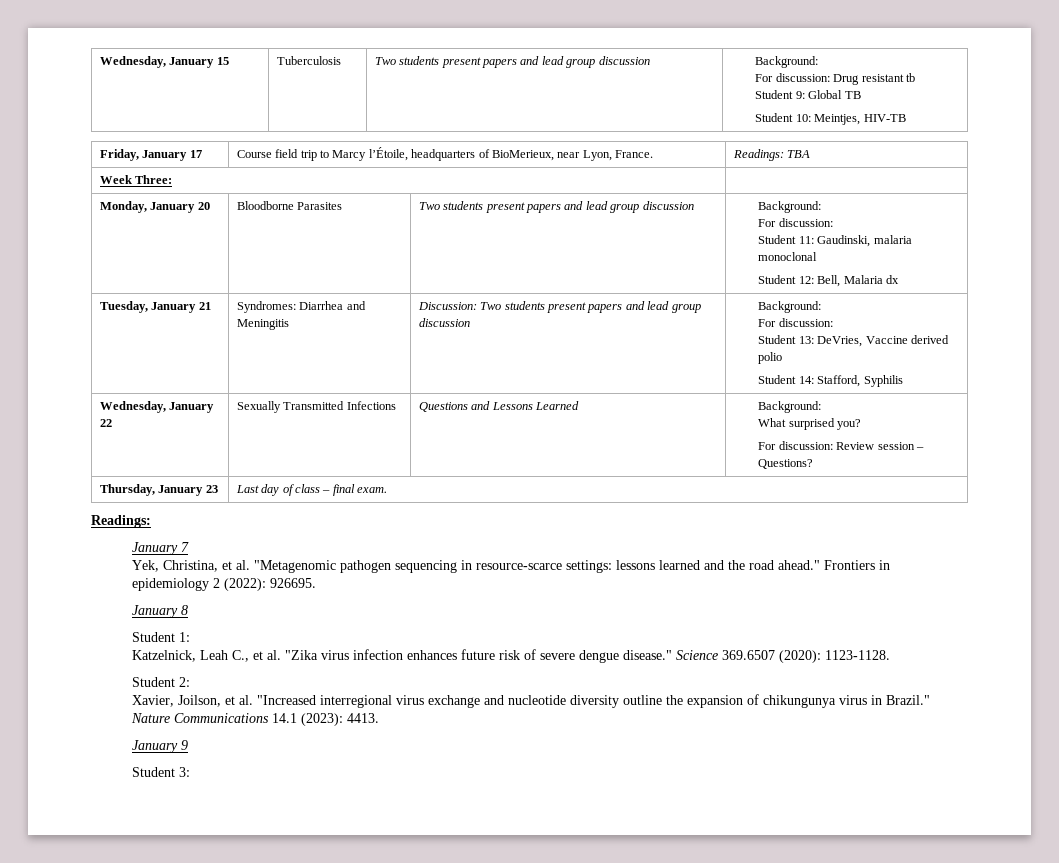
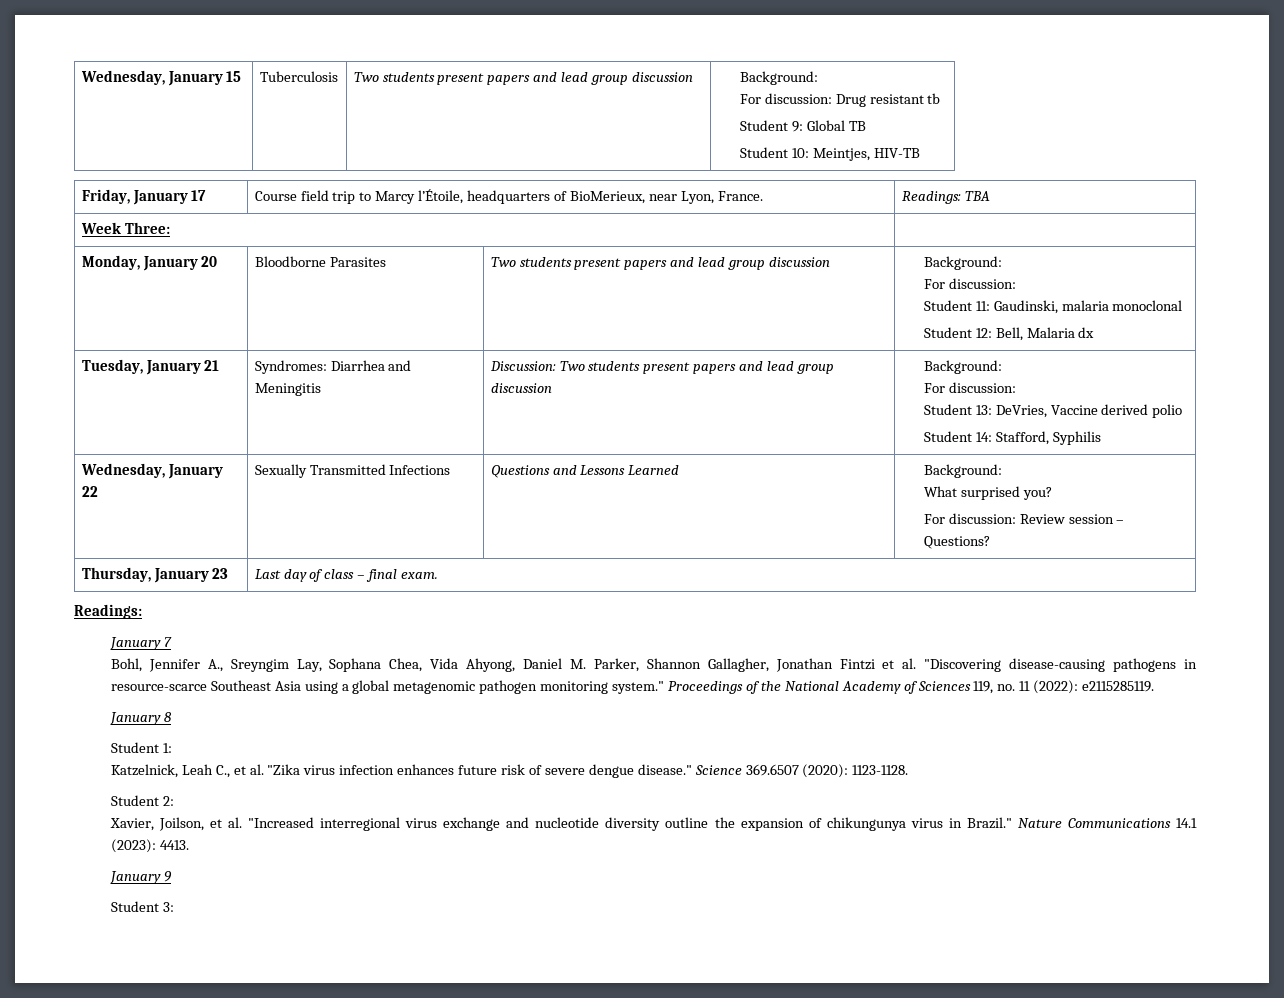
- Yek, Christina, et al. "Metagenomic pathogen sequencing in resource-scarce settings: lessons learned and the road ahead." Frontiers in epidemiology 2 (2022): 926695.
+ Bohl, Jennifer A., Sreyngim Lay, Sophana Chea, Vida Ahyong, Daniel M. Parker, Shannon Gallagher, Jonathan Fintzi et al. "Discovering disease-causing pathogens in resource-scarce Southeast Asia using a global metagenomic pathogen monitoring system." Proceedings of the National Academy of Sciences 119, no. 11 (2022): e2115285119.

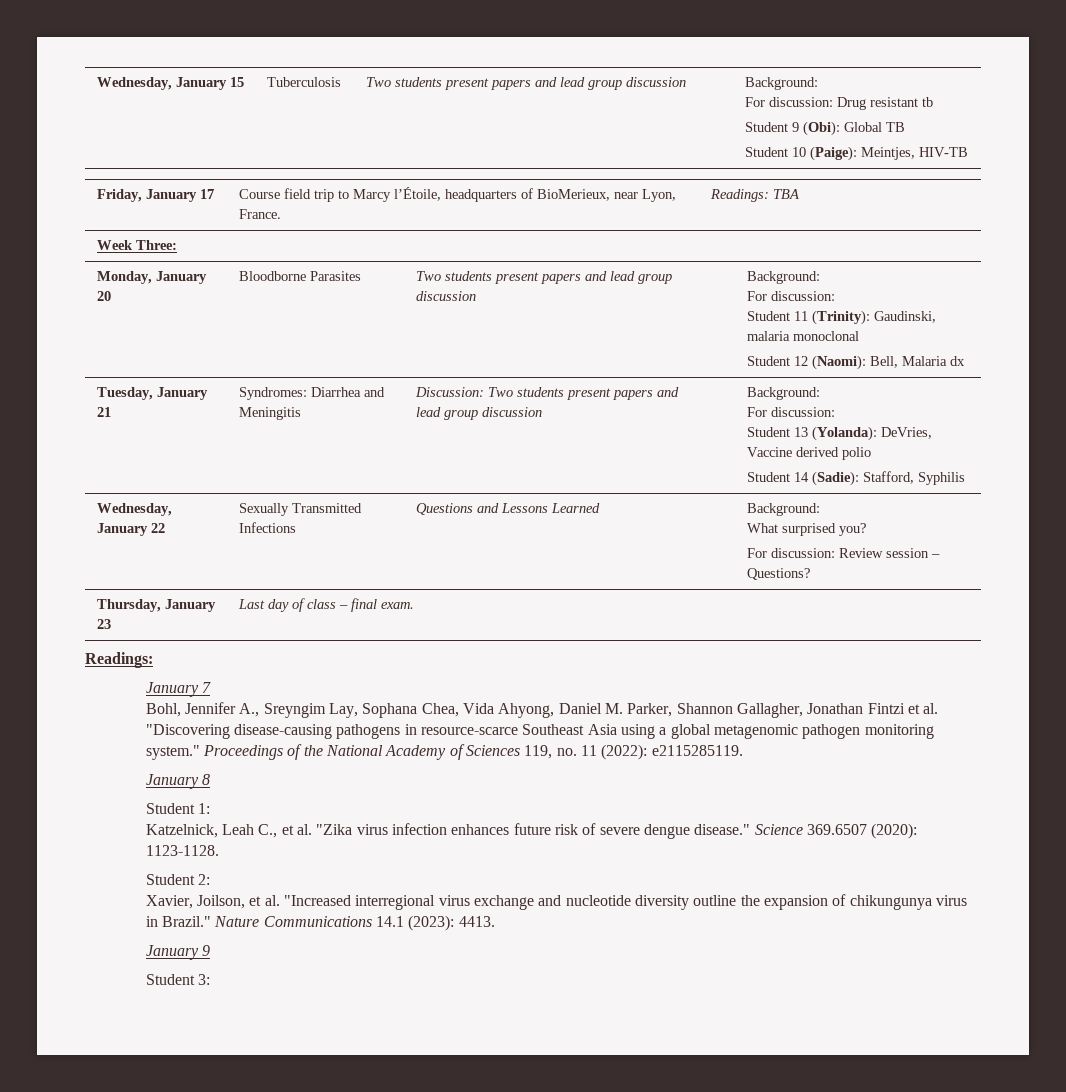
  Wednesday, January 15 | Tuberculosis | Two students present papers and lead group discussion | Background:
  For discussion: Drug resistant tb
- Student 9: Global TB
- Student 10: Meintjes, HIV-TB
+ Student 9 (Obi): Global TB
+ Student 10 (Paige): Meintjes, HIV-TB
  Monday, January 20 | Bloodborne Parasites | Two students present papers and lead group discussion | Background:
  For discussion:
- Student 11: Gaudinski, malaria monoclonal
- Student 12: Bell, Malaria dx
+ Student 11 (Trinity): Gaudinski, malaria monoclonal
+ Student 12 (Naomi): Bell, Malaria dx
  Tuesday, January 21 | Syndromes: Diarrhea and Meningitis | Discussion: Two students present papers and lead group discussion | Background:
  For discussion:
- Student 13: DeVries, Vaccine derived polio
- Student 14: Stafford, Syphilis
+ Student 13 (Yolanda): DeVries, Vaccine derived polio
+ Student 14 (Sadie): Stafford, Syphilis

